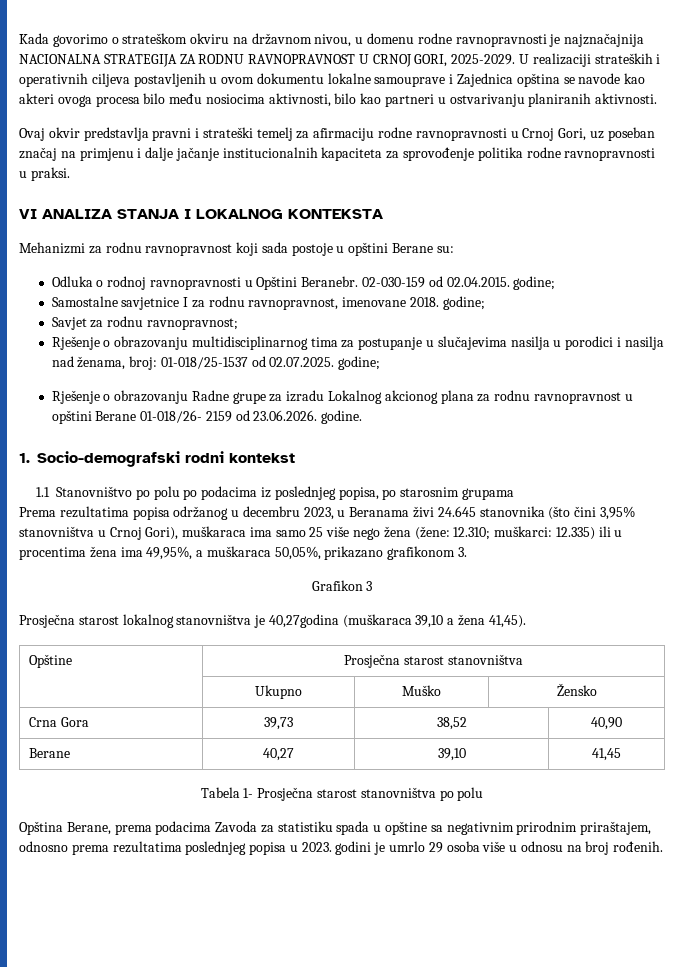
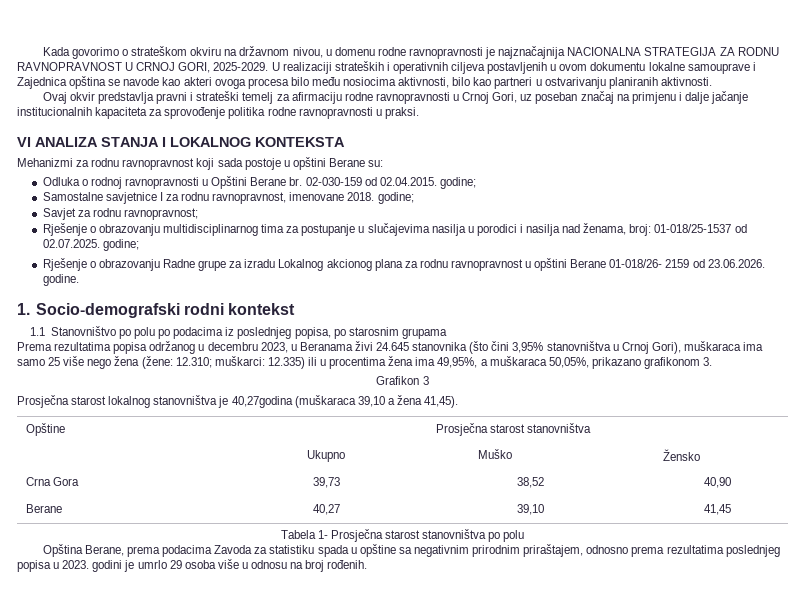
- Odluka o rodnoj ravnopravnosti u Opštini Beranebr.
+ Odluka o rodnoj ravnopravnosti u Opštini Berane br.

